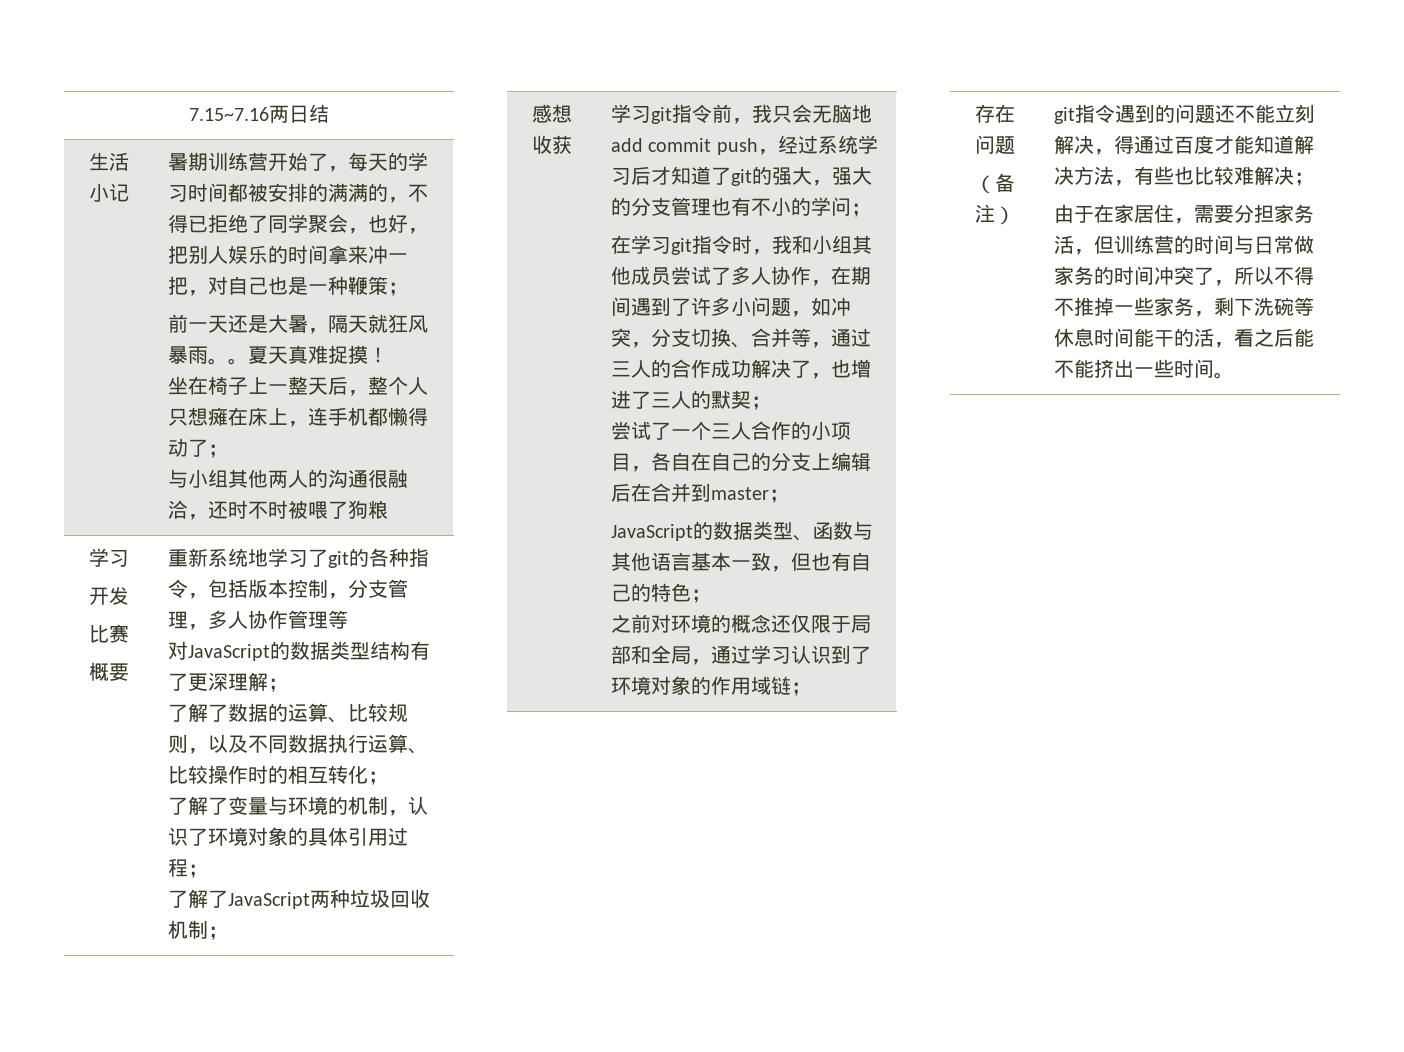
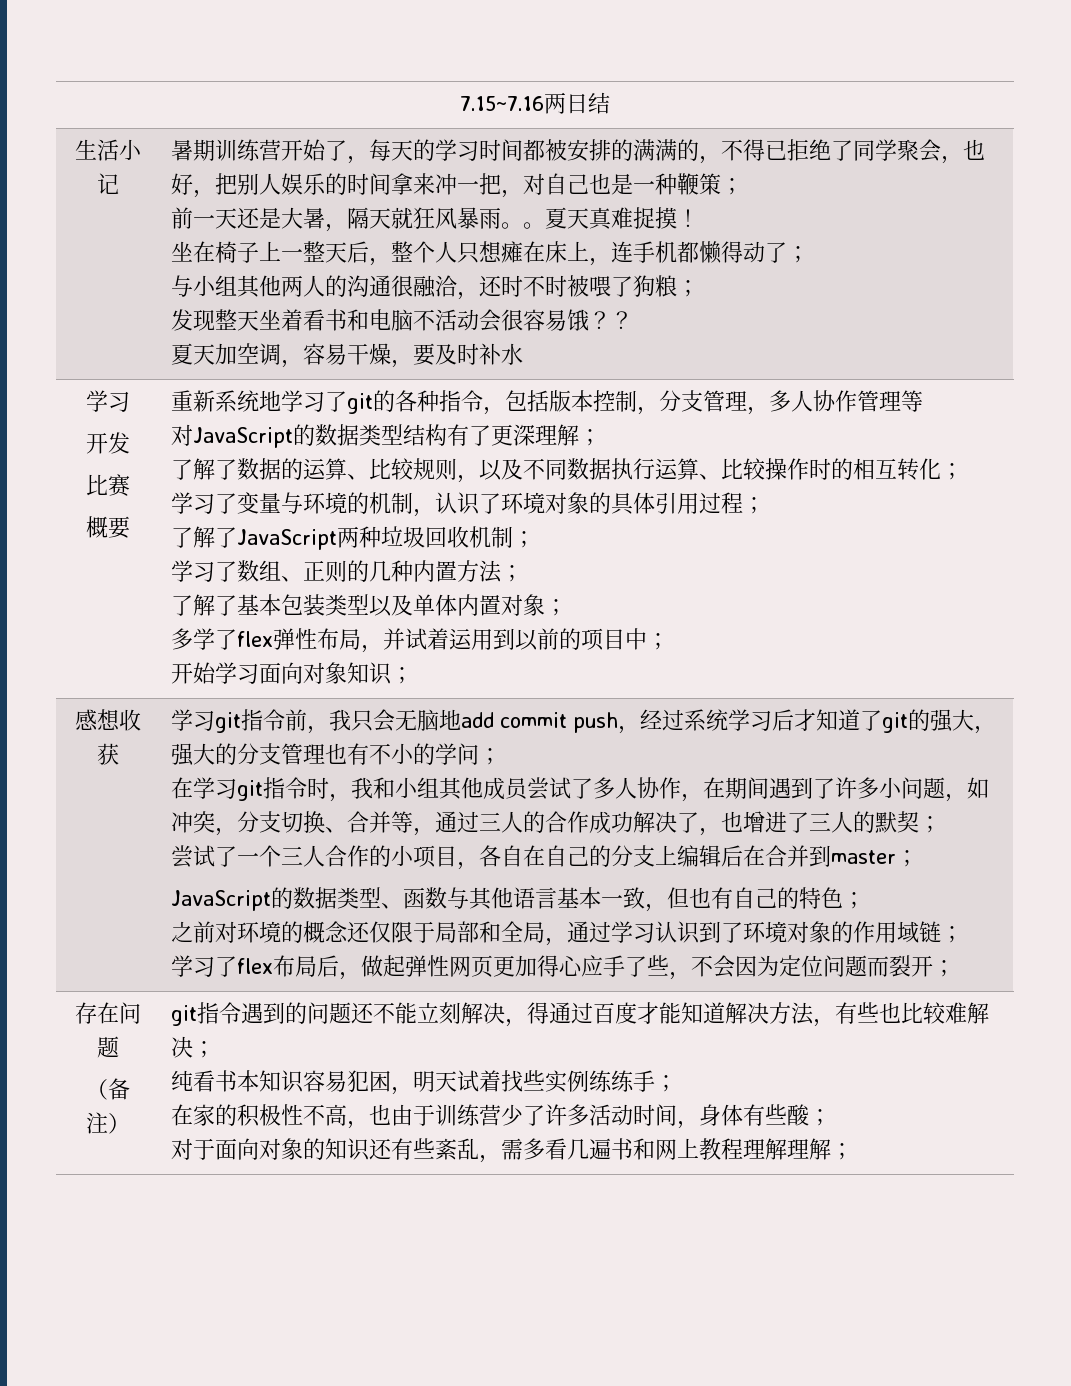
- 与小组其他两人的沟通很融洽，还时不时被喂了狗粮
+ 与小组其他两人的沟通很融洽，还时不时被喂了狗粮；
+ 发现整天坐着看书和电脑不活动会很容易饿？？
+ 夏天加空调，容易干燥，要及时补水
- 了解了变量与环境的机制，认识了环境对象的具体引用过程；
+ 学习了变量与环境的机制，认识了环境对象的具体引用过程；
+ 学习了数组、正则的几种内置方法；
+ 了解了基本包装类型以及单体内置对象；
+ 多学了flex弹性布局，并试着运用到以前的项目中；
+ 开始学习面向对象知识；
+ 学习了flex布局后，做起弹性网页更加得心应手了些，不会因为定位问题而裂开；
- 由于在家居住，需要分担家务活，但训练营的时间与日常做家务的时间冲突了，所以不得不推掉一些家务，剩下洗碗等休息时间能干的活，看之后能不能挤出一些时间。
+ 纯看书本知识容易犯困，明天试着找些实例练练手；
+ 在家的积极性不高，也由于训练营少了许多活动时间，身体有些酸；
+ 对于面向对象的知识还有些紊乱，需多看几遍书和网上教程理解理解；

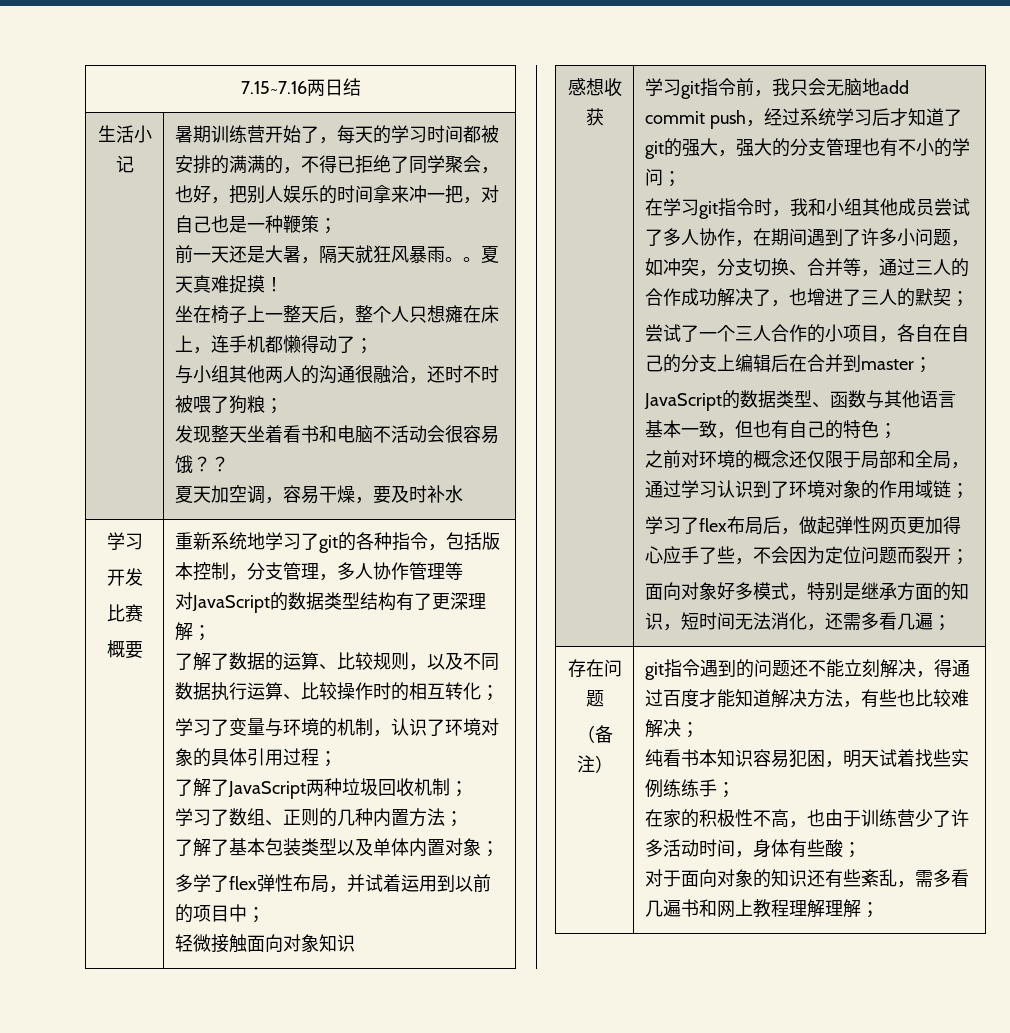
- 开始学习面向对象知识；
+ 轻微接触面向对象知识
+ 面向对象好多模式，特别是继承方面的知识，短时间无法消化，还需多看几遍；

